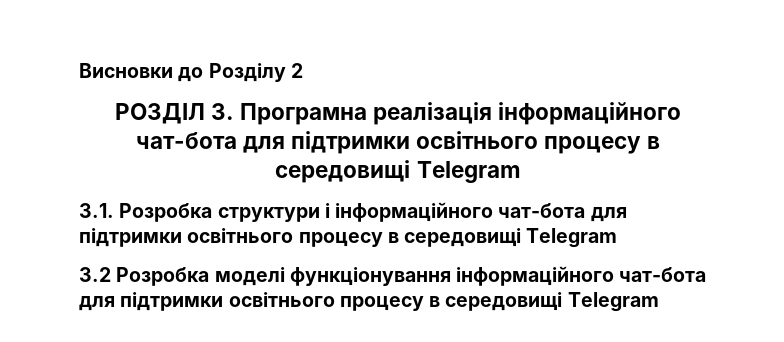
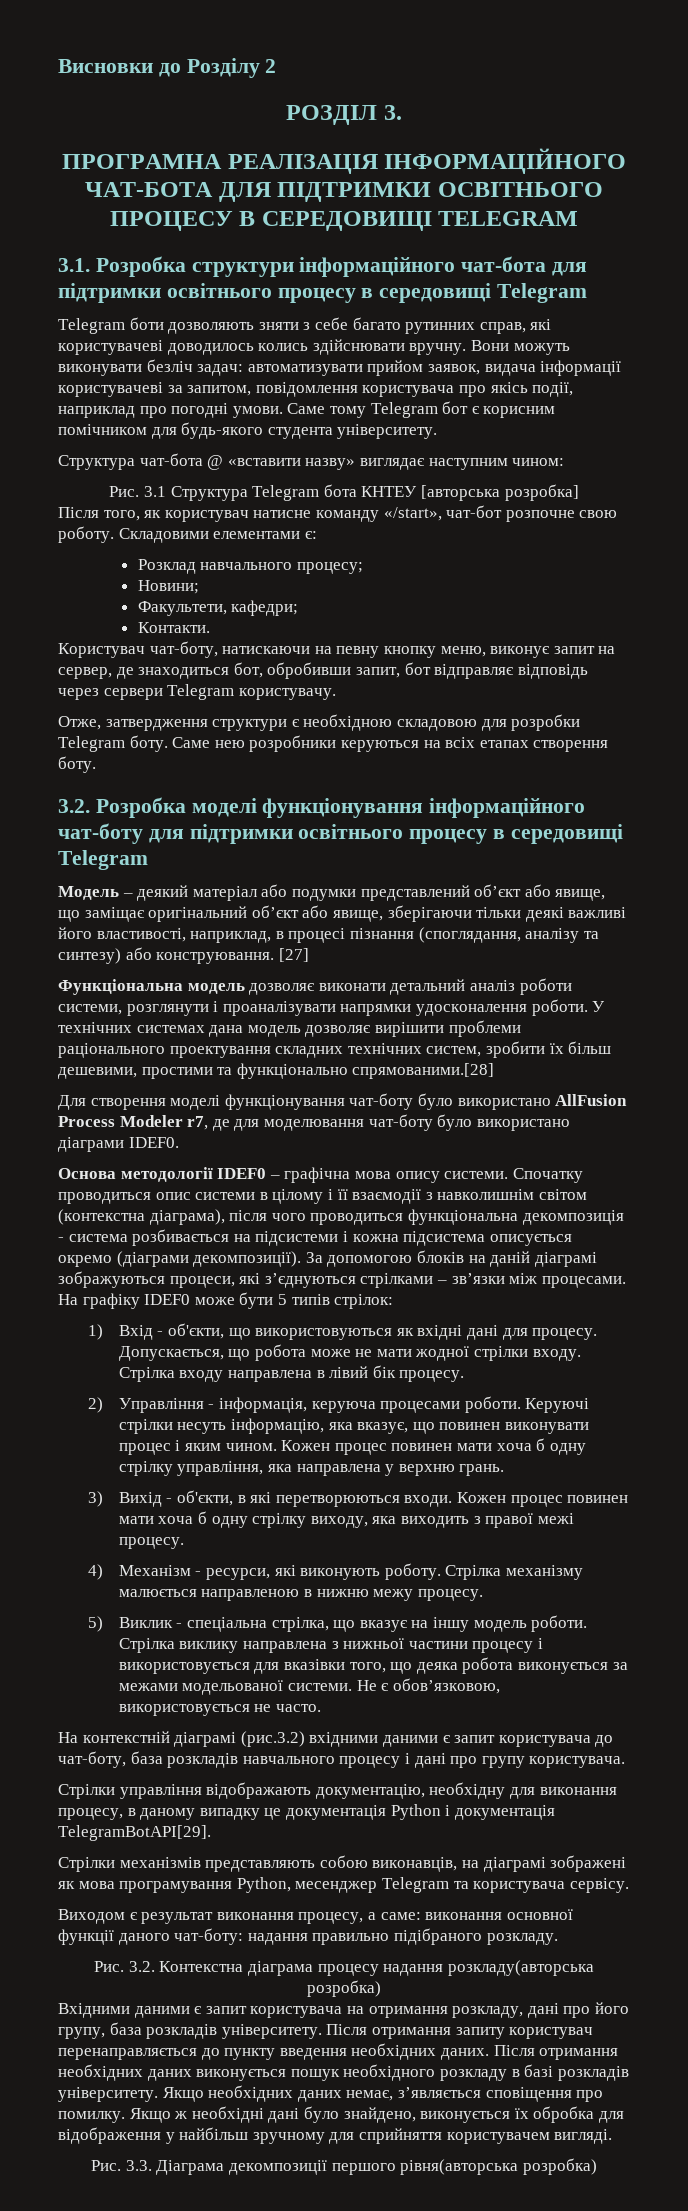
- РОЗДІЛ 3. Програмна реалізація інформаційного чат-бота для підтримки освітнього процесу в середовищі Telegram
- 3.1. Розробка структури і інформаційного чат-бота для підтримки освітнього процесу в середовищі Telegram
- 3.2 Розробка моделі функціонування інформаційного чат-бота для підтримки освітнього процесу в середовищі Telegram
+ РОЗДІЛ 3.
+ ПРОГРАМНА РЕАЛІЗАЦІЯ ІНФОРМАЦІЙНОГО ЧАТ-БОТА ДЛЯ ПІДТРИМКИ ОСВІТНЬОГО ПРОЦЕСУ В СЕРЕДОВИЩІ TELEGRAM
+ 3.1. Розробка структури інформаційного чат-бота для підтримки освітнього процесу в середовищі Telegram
+ Telegram боти дозволяють зняти з себе багато рутинних справ, які користувачеві доводилось колись здійснювати вручну. Вони можуть виконувати безліч задач: автоматизувати прийом заявок, видача інформації користувачеві за запитом, повідомлення користувача про якісь події, наприклад про погодні умови. Саме тому Telegram бот є корисним помічником для будь-якого студента університету.
+ Структура чат-бота @ «вставити назву» виглядає наступним чином:
+ Рис. 3.1 Структура Telegram бота КНТЕУ [авторська розробка]
+ Після того, як користувач натисне команду «/start», чат-бот розпочне свою роботу. Складовими елементами є:
+ Розклад навчального процесу;
+ Новини;
+ Факультети, кафедри;
+ Контакти.
+ Користувач чат-боту, натискаючи на певну кнопку меню, виконує запит на сервер, де знаходиться бот, обробивши запит, бот відправляє відповідь через сервери Telegram користувачу.
+ Отже, затвердження структури є необхідною складовою для розробки Telegram боту. Саме нею розробники керуються на всіх етапах створення боту.
+ 3.2. Розробка моделі функціонування інформаційного чат-боту для підтримки освітнього процесу в середовищі Telegram
+ Модель – деякий матеріал або подумки представлений об’єкт або явище, що заміщає оригінальний об’єкт або явище, зберігаючи тільки деякі важливі його властивості, наприклад, в процесі пізнання (споглядання, аналізу та синтезу) або конструювання. [27]
+ Функціональна модель дозволяє виконати детальний аналіз роботи системи, розглянути і проаналізувати напрямки удосконалення роботи. У технічних системах дана модель дозволяє вирішити проблеми раціонального проектування складних технічних систем, зробити їх більш дешевими, простими та функціонально спрямованими.[28]
+ Для створення моделі функціонування чат-боту було використано AllFusion Process Modeler r7, де для моделювання чат-боту було використано діаграми IDEF0.
+ Основа методології IDEF0 – графічна мова опису системи. Спочатку проводиться опис системи в цілому і її взаємодії з навколишнім світом (контекстна діаграма), після чого проводиться функціональна декомпозиція - система розбивається на підсистеми і кожна підсистема описується окремо (діаграми декомпозиції). За допомогою блоків на даній діаграмі зображуються процеси, які з’єднуються стрілками – зв’язки між процесами. На графіку IDEF0 може бути 5 типів стрілок:
+ 1) Вхід - об'єкти, що використовуються як вхідні дані для процесу. Допускається, що робота може не мати жодної стрілки входу. Стрілка входу направлена в лівий бік процесу.
+ 2) Управління - інформація, керуюча процесами роботи. Керуючі стрілки несуть інформацію, яка вказує, що повинен виконувати процес і яким чином. Кожен процес повинен мати хоча б одну стрілку управління, яка направлена у верхню грань.
+ 3) Вихід - об'єкти, в які перетворюються входи. Кожен процес повинен мати хоча б одну стрілку виходу, яка виходить з правої межі процесу.
+ 4) Механізм - ресурси, які виконують роботу. Стрілка механізму малюється направленою в нижню межу процесу.
+ 5) Виклик - спеціальна стрілка, що вказує на іншу модель роботи. Стрілка виклику направлена з нижньої частини процесу і використовується для вказівки того, що деяка робота виконується за межами модельованої системи. Не є обов’язковою, використовується не часто.
+ На контекстній діаграмі (рис.3.2) вхідними даними є запит користувача до чат-боту, база розкладів навчального процесу і дані про групу користувача.
+ Стрілки управління відображають документацію, необхідну для виконання процесу, в даному випадку це документація Python і документація TelegramBotAPI[29].
+ Стрілки механізмів представляють собою виконавців, на діаграмі зображені як мова програмування Python, месенджер Telegram та користувача сервісу.
+ Виходом є результат виконання процесу, а саме: виконання основної функції даного чат-боту: надання правильно підібраного розкладу.
+ Рис. 3.2. Контекстна діаграма процесу надання розкладу(авторська розробка)
+ Вхідними даними є запит користувача на отримання розкладу, дані про його групу, база розкладів університету. Після отримання запиту користувач перенаправляється до пункту введення необхідних даних. Після отримання необхідних даних виконується пошук необхідного розкладу в базі розкладів університету. Якщо необхідних даних немає, з’являється сповіщення про помилку. Якщо ж необхідні дані було знайдено, виконується їх обробка для відображення у найбільш зручному для сприйняття користувачем вигляді.
+ Рис. 3.3. Діаграма декомпозиції першого рівня(авторська розробка)

